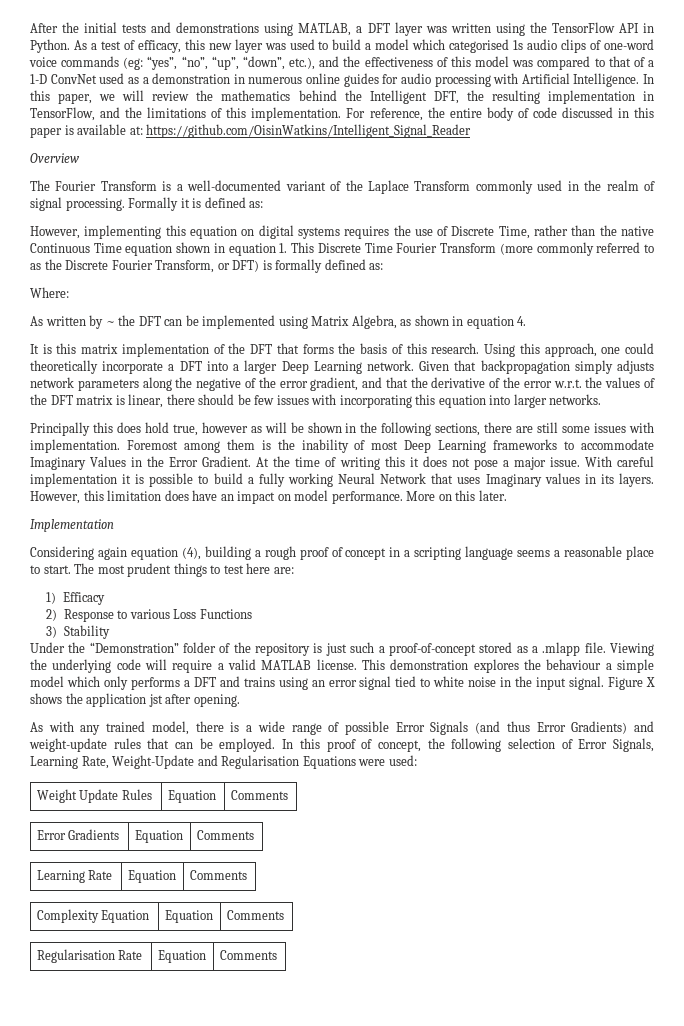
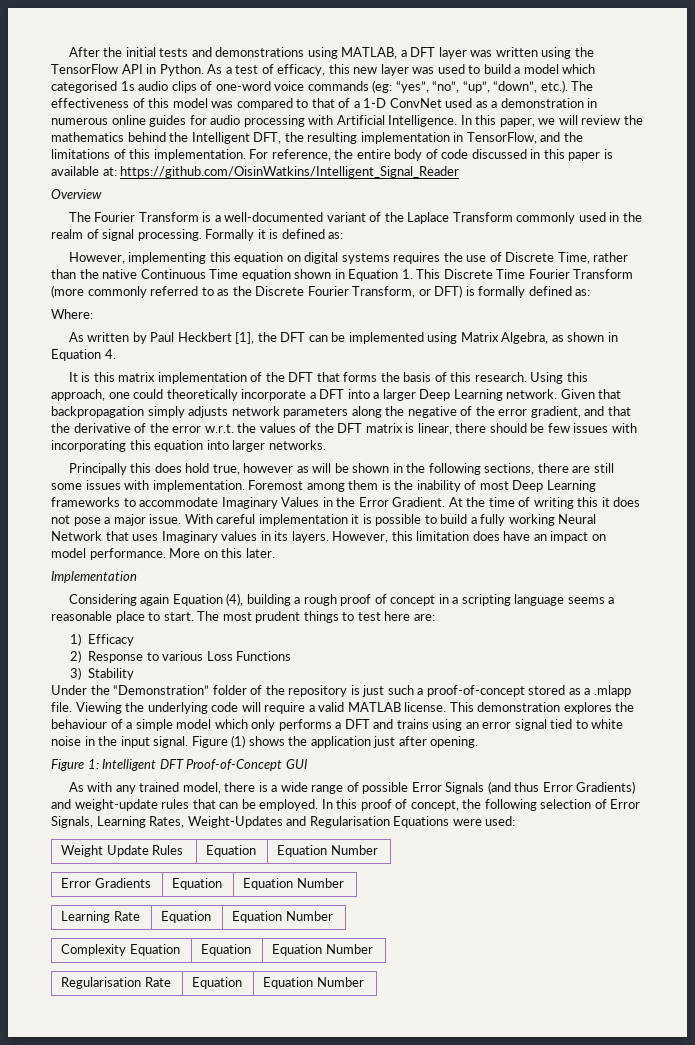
- As a test of efficacy, this new layer was used to build a model which categorised 1s audio clips of one-word voice commands (eg: “yes”, “no”, “up”, “down”, etc.), and the effectiveness of this model was compared to that of a 1-D ConvNet used as a demonstration in numerous online guides for audio processing with Artificial Intelligence.
+ As a test of efficacy, this new layer was used to build a model which categorised 1s audio clips of one-word voice commands (eg: “yes”, “no”, “up”, “down”, etc.). The effectiveness of this model was compared to that of a 1-D ConvNet used as a demonstration in numerous online guides for audio processing with Artificial Intelligence.
- However, implementing this equation on digital systems requires the use of Discrete Time, rather than the native Continuous Time equation shown in equation 1. This Discrete Time Fourier Transform (more commonly referred to as the Discrete Fourier Transform, or DFT) is formally defined as:
+ However, implementing this equation on digital systems requires the use of Discrete Time, rather than the native Continuous Time equation shown in Equation 1. This Discrete Time Fourier Transform (more commonly referred to as the Discrete Fourier Transform, or DFT) is formally defined as:
- As written by ~ the DFT can be implemented using Matrix Algebra, as shown in equation 4.
+ As written by Paul Heckbert [1], the DFT can be implemented using Matrix Algebra, as shown in Equation 4.
- Considering again equation (4), building a rough proof of concept in a scripting language seems a reasonable place to start.
+ Considering again Equation (4), building a rough proof of concept in a scripting language seems a reasonable place to start.
- This demonstration explores the behaviour a simple model which only performs a DFT and trains using an error signal tied to white noise in the input signal.
+ This demonstration explores the behaviour of a simple model which only performs a DFT and trains using an error signal tied to white noise in the input signal.
- Figure X shows the application jst after opening.
+ Figure (1) shows the application just after opening.
+ Figure 1: Intelligent DFT Proof-of-Concept GUI
- In this proof of concept, the following selection of Error Signals, Learning Rate, Weight-Update and Regularisation Equations were used:
+ In this proof of concept, the following selection of Error Signals, Learning Rates, Weight-Updates and Regularisation Equations were used:
- Weight Update Rules | Equation | Comments
+ Weight Update Rules | Equation | Equation Number
- Error Gradients | Equation | Comments
+ Error Gradients | Equation | Equation Number
- Learning Rate | Equation | Comments
+ Learning Rate | Equation | Equation Number
- Complexity Equation | Equation | Comments
+ Complexity Equation | Equation | Equation Number
- Regularisation Rate | Equation | Comments
+ Regularisation Rate | Equation | Equation Number

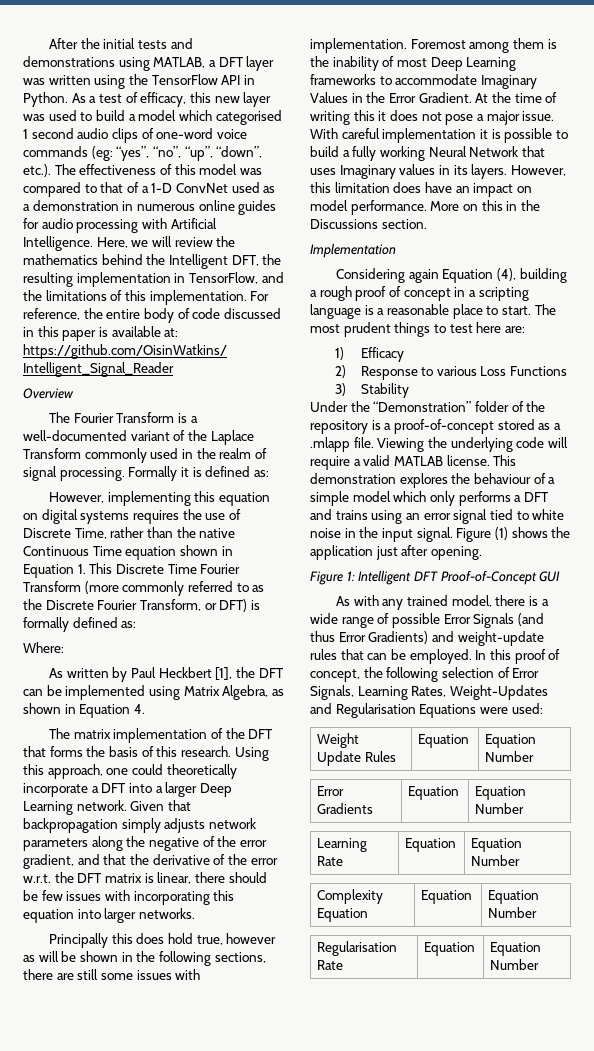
- As a test of efficacy, this new layer was used to build a model which categorised 1s audio clips of one-word voice commands (eg: “yes”, “no”, “up”, “down”, etc.). The effectiveness of this model was compared to that of a 1-D ConvNet used as a demonstration in numerous online guides for audio processing with Artificial Intelligence.
+ As a test of efficacy, this new layer was used to build a model which categorised 1 second audio clips of one-word voice commands (eg: “yes”, “no”, “up”, “down”, etc.). The effectiveness of this model was compared to that of a 1-D ConvNet used as a demonstration in numerous online guides for audio processing with Artificial Intelligence.
- In this paper, we will review the mathematics behind the Intelligent DFT, the resulting implementation in TensorFlow, and the limitations of this implementation.
+ Here, we will review the mathematics behind the Intelligent DFT, the resulting implementation in TensorFlow, and the limitations of this implementation.
- It is this matrix implementation of the DFT that forms the basis of this research.
+ The matrix implementation of the DFT that forms the basis of this research.
- Given that backpropagation simply adjusts network parameters along the negative of the error gradient, and that the derivative of the error w.r.t. the values of the DFT matrix is linear, there should be few issues with incorporating this equation into larger networks.
+ Given that backpropagation simply adjusts network parameters along the negative of the error gradient, and that the derivative of the error w.r.t. the DFT matrix is linear, there should be few issues with incorporating this equation into larger networks.
- More on this later.
+ More on this in the Discussions section.
- Considering again Equation (4), building a rough proof of concept in a scripting language seems a reasonable place to start.
+ Considering again Equation (4), building a rough proof of concept in a scripting language is a reasonable place to start.
- Under the “Demonstration” folder of the repository is just such a proof-of-concept stored as a .mlapp file.
+ Under the “Demonstration” folder of the repository is a proof-of-concept stored as a .mlapp file.

